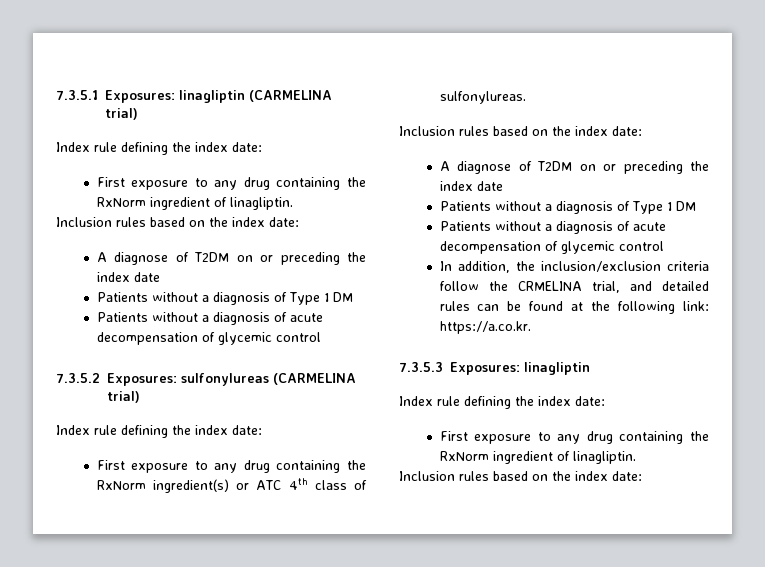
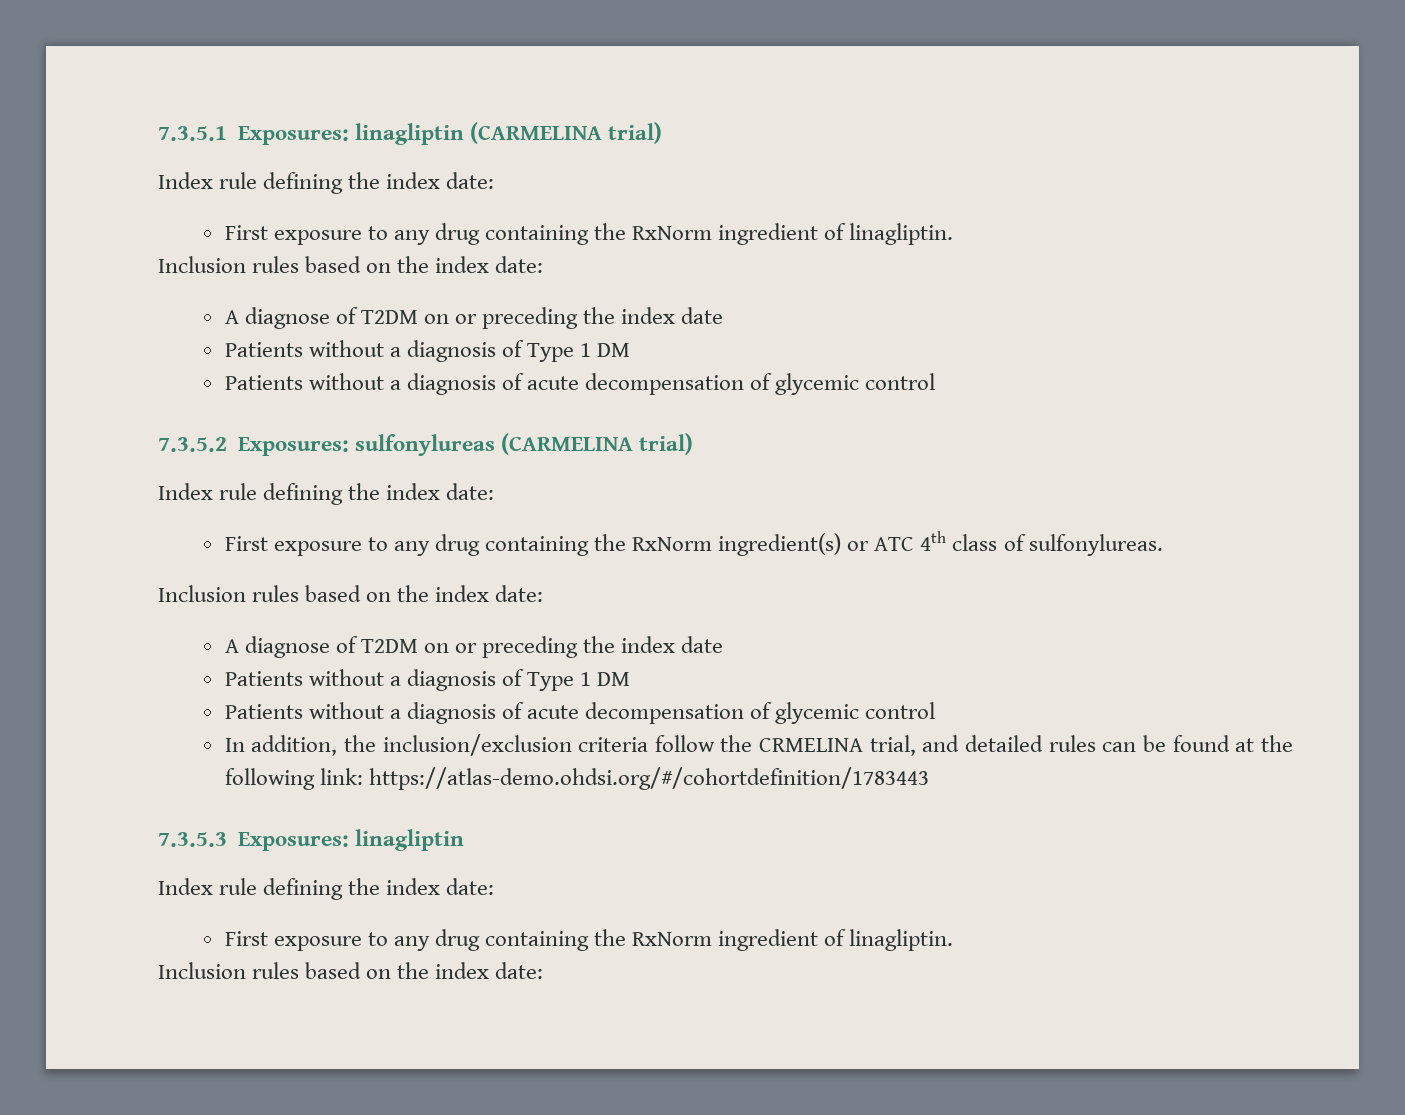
- In addition, the inclusion/exclusion criteria follow the CRMELINA trial, and detailed rules can be found at the following link: https://a.co.kr.
+ In addition, the inclusion/exclusion criteria follow the CRMELINA trial, and detailed rules can be found at the following link: https://atlas-demo.ohdsi.org/#/cohortdefinition/1783443

